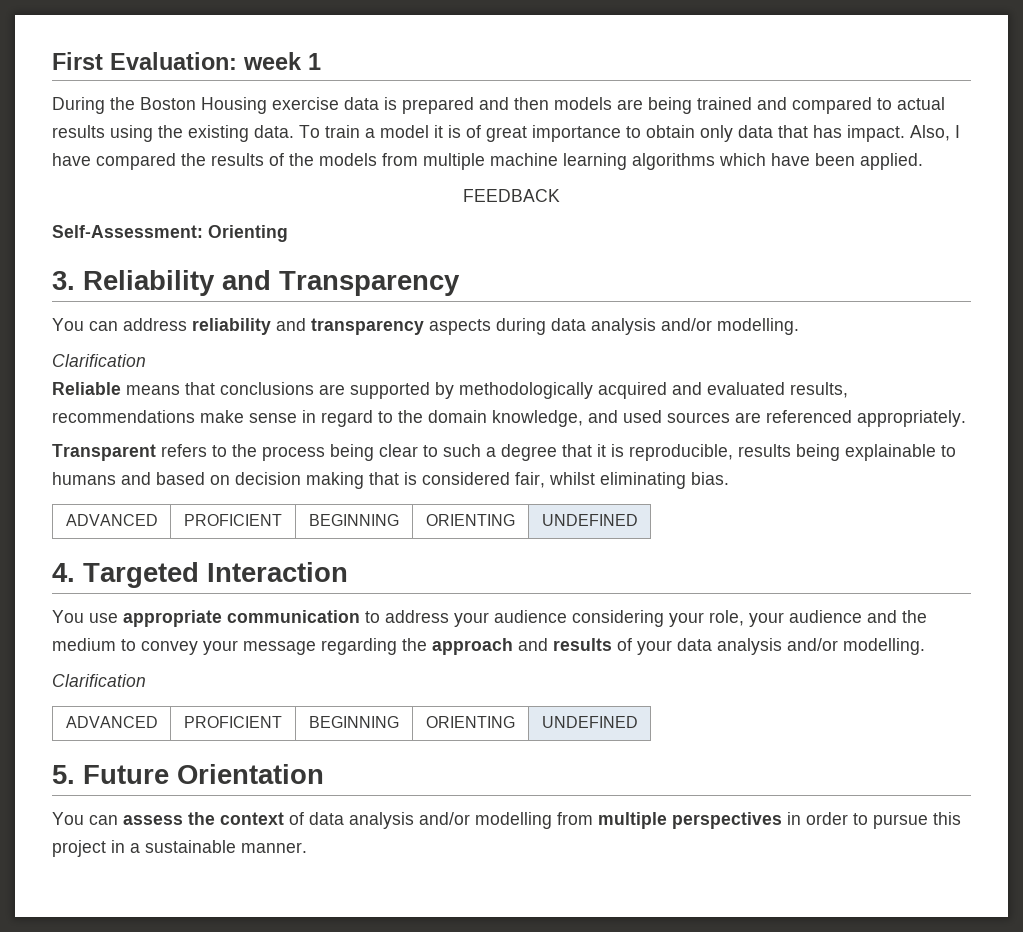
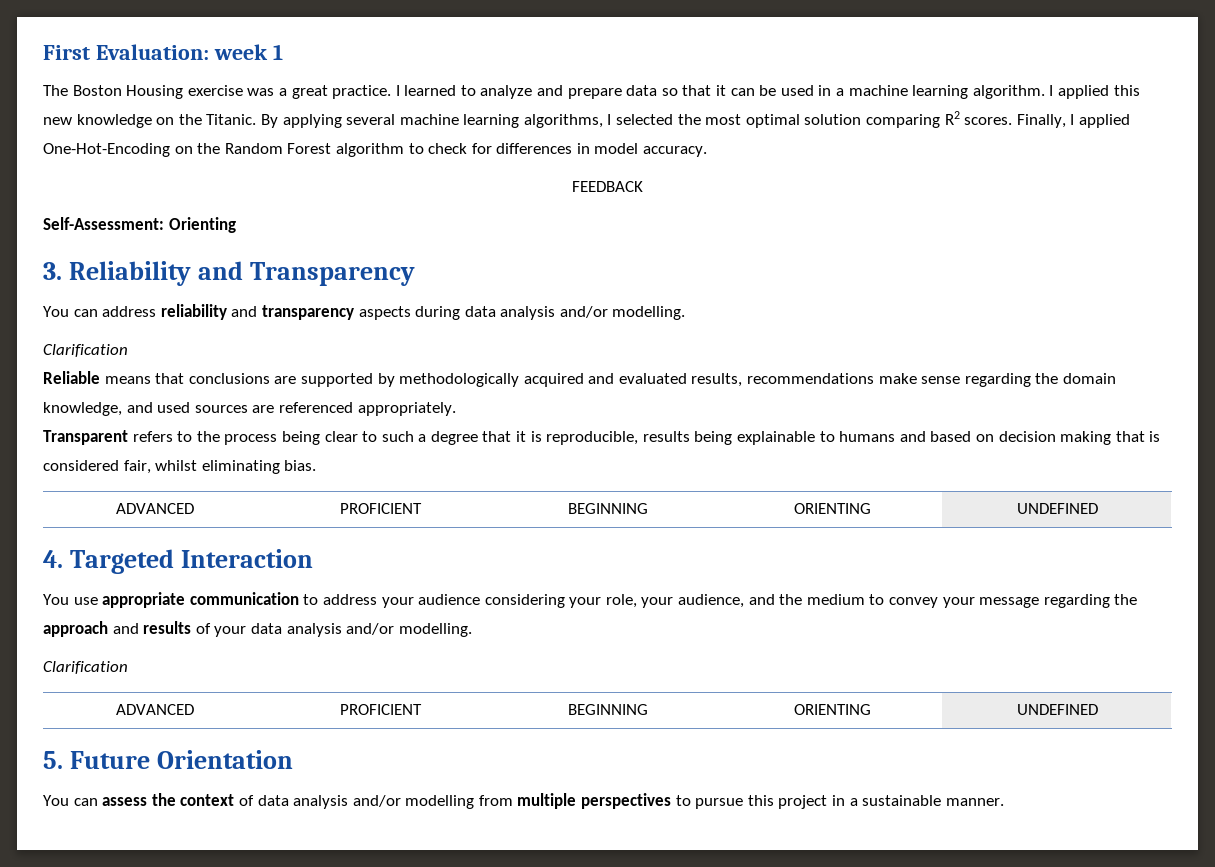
- During the Boston Housing exercise data is prepared and then models are being trained and compared to actual results using the existing data. To train a model it is of great importance to obtain only data that has impact. Also, I have compared the results of the models from multiple machine learning algorithms which have been applied.
+ The Boston Housing exercise was a great practice. I learned to analyze and prepare data so that it can be used in a machine learning algorithm. I applied this new knowledge on the Titanic. By applying several machine learning algorithms, I selected the most optimal solution comparing R2 scores. Finally, I applied One-Hot-Encoding on the Random Forest algorithm to check for differences in model accuracy.
- Reliable means that conclusions are supported by methodologically acquired and evaluated results, recommendations make sense in regard to the domain knowledge, and used sources are referenced appropriately.
+ Reliable means that conclusions are supported by methodologically acquired and evaluated results, recommendations make sense regarding the domain knowledge, and used sources are referenced appropriately.
- You use appropriate communication to address your audience considering your role, your audience and the medium to convey your message regarding the approach and results of your data analysis and/or modelling.
+ You use appropriate communication to address your audience considering your role, your audience, and the medium to convey your message regarding the approach and results of your data analysis and/or modelling.
- You can assess the context of data analysis and/or modelling from multiple perspectives in order to pursue this project in a sustainable manner.
+ You can assess the context of data analysis and/or modelling from multiple perspectives to pursue this project in a sustainable manner.

